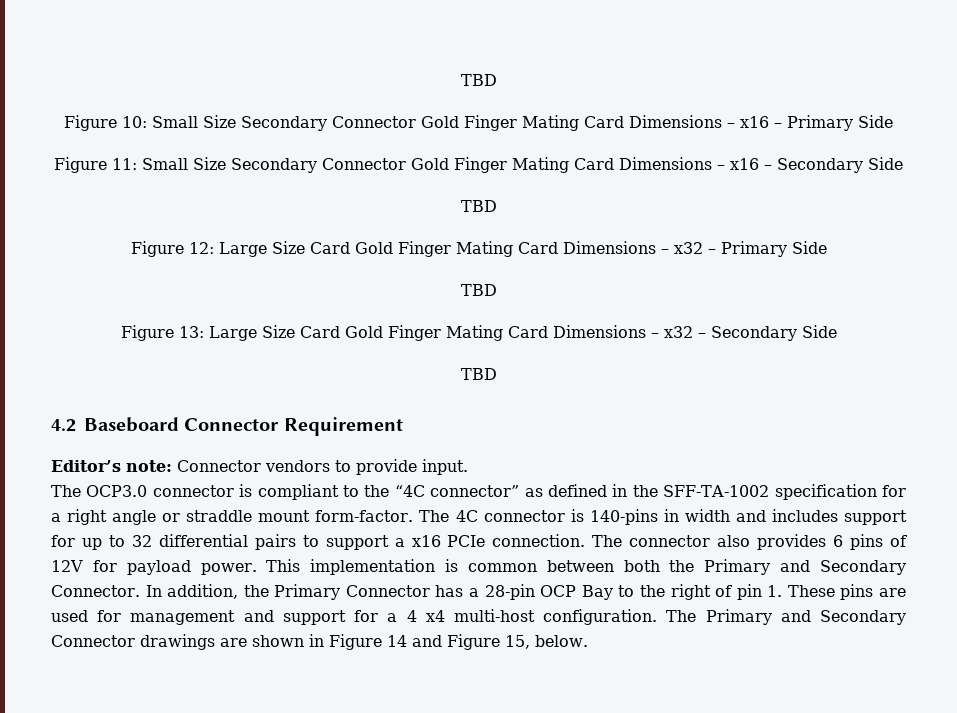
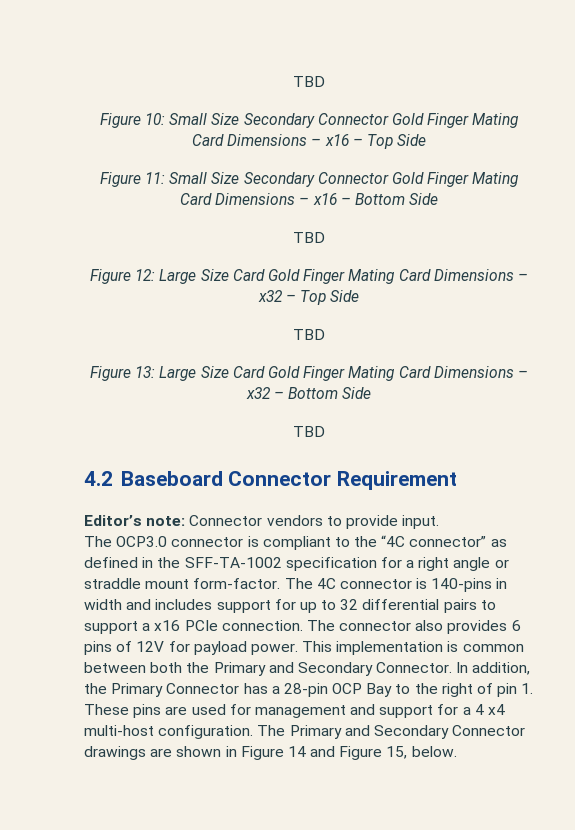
- Figure 10: Small Size Secondary Connector Gold Finger Mating Card Dimensions – x16 – Primary Side
+ Figure 10: Small Size Secondary Connector Gold Finger Mating Card Dimensions – x16 – Top Side
- Figure 11: Small Size Secondary Connector Gold Finger Mating Card Dimensions – x16 – Secondary Side
+ Figure 11: Small Size Secondary Connector Gold Finger Mating Card Dimensions – x16 – Bottom Side
- Figure 12: Large Size Card Gold Finger Mating Card Dimensions – x32 – Primary Side
+ Figure 12: Large Size Card Gold Finger Mating Card Dimensions – x32 – Top Side
- Figure 13: Large Size Card Gold Finger Mating Card Dimensions – x32 – Secondary Side
+ Figure 13: Large Size Card Gold Finger Mating Card Dimensions – x32 – Bottom Side

